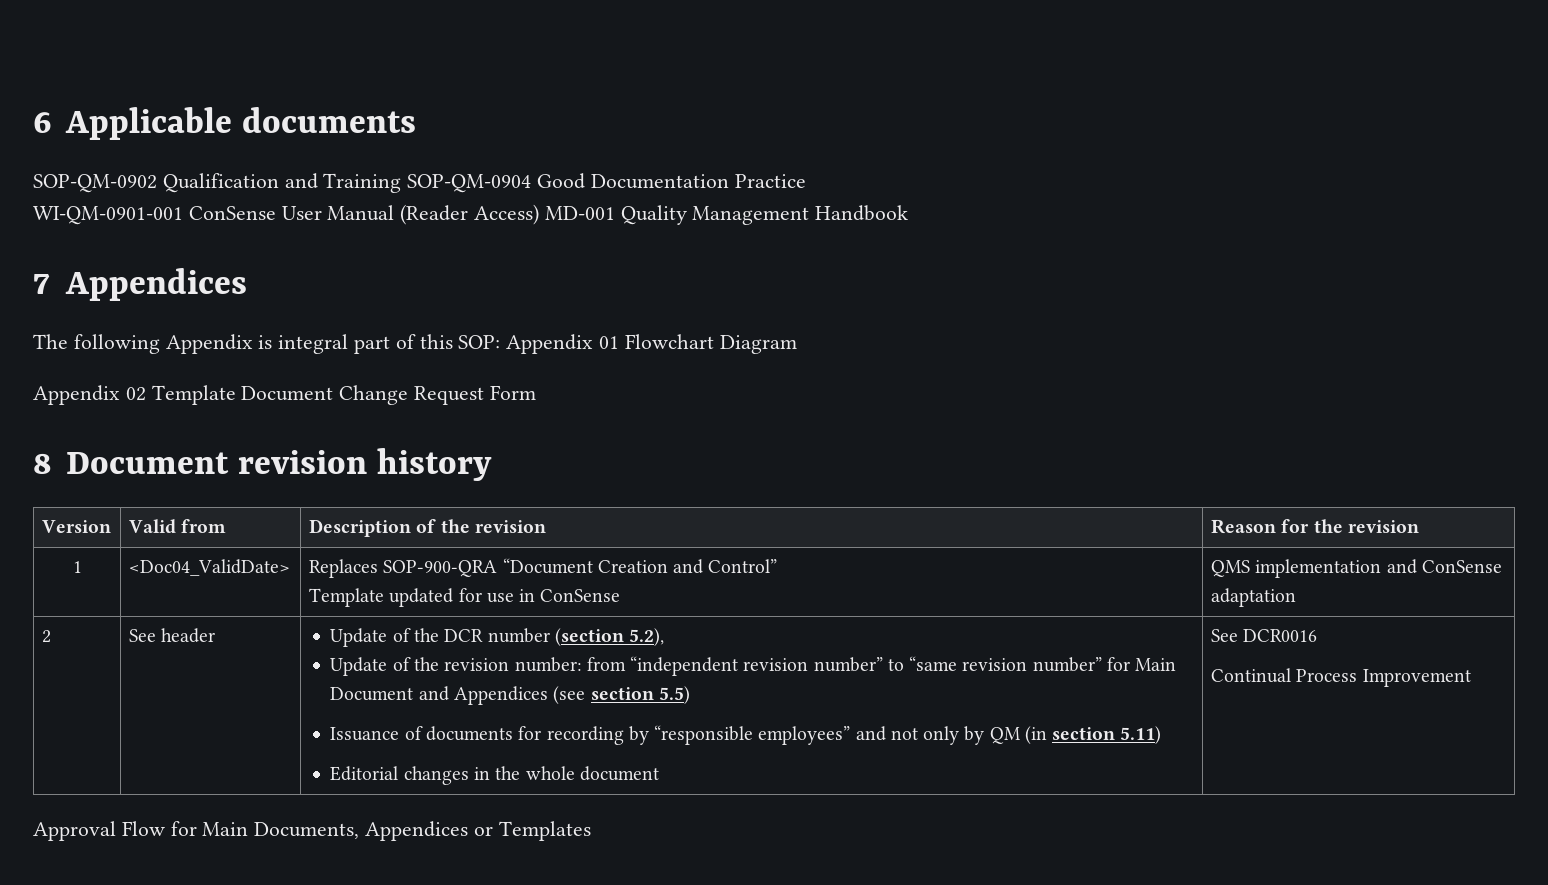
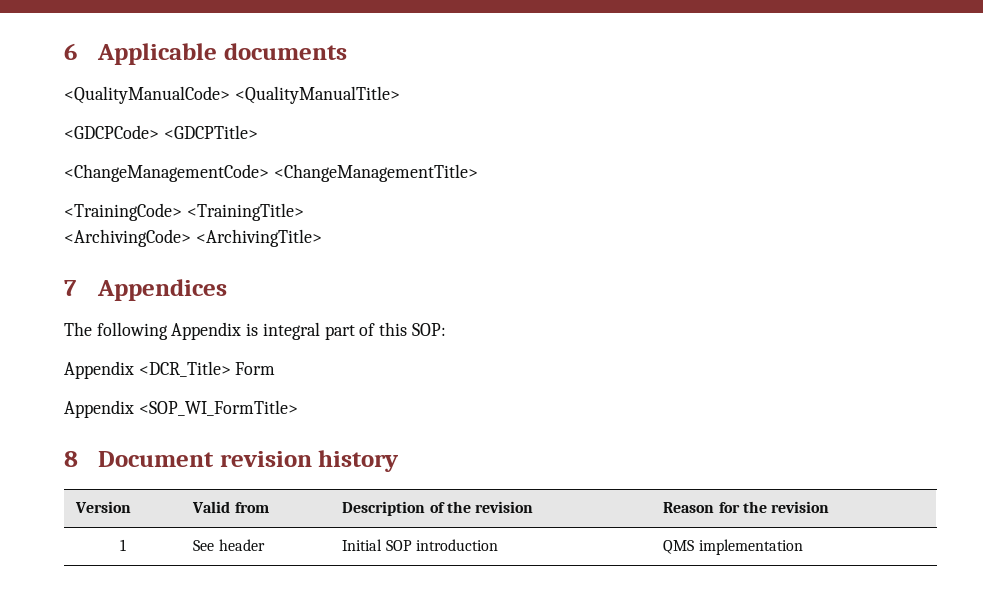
- SOP-QM-0902 Qualification and Training SOP-QM-0904 Good Documentation Practice
- WI-QM-0901-001 ConSense User Manual (Reader Access) MD-001 Quality Management Handbook
+ <QualityManualCode> <QualityManualTitle>
+ <GDCPCode> <GDCPTitle>
+ <ChangeManagementCode> <ChangeManagementTitle>
+ <TrainingCode> <TrainingTitle>
+ <ArchivingCode> <ArchivingTitle>
- The following Appendix is integral part of this SOP: Appendix 01 Flowchart Diagram
- Appendix 02 Template Document Change Request Form
+ The following Appendix is integral part of this SOP:
+ Appendix <DCR_Title> Form
+ Appendix <SOP_WI_FormTitle>
- 1 | <Doc04_ValidDate> | Replaces SOP-900-QRA “Document Creation and Control”
- Template updated for use in ConSense | QMS implementation and ConSense adaptation
- 2 | See header | Update of the DCR number (section 5.2),
- Update of the revision number: from “independent revision number” to “same revision number” for Main Document and Appendices (see section 5.5)
- Issuance of documents for recording by “responsible employees” and not only by QM (in section 5.11)
- Editorial changes in the whole document | See DCR0016
- Continual Process Improvement
- Approval Flow for Main Documents, Appendices or Templates
+ 1 | See header | Initial SOP introduction | QMS implementation

